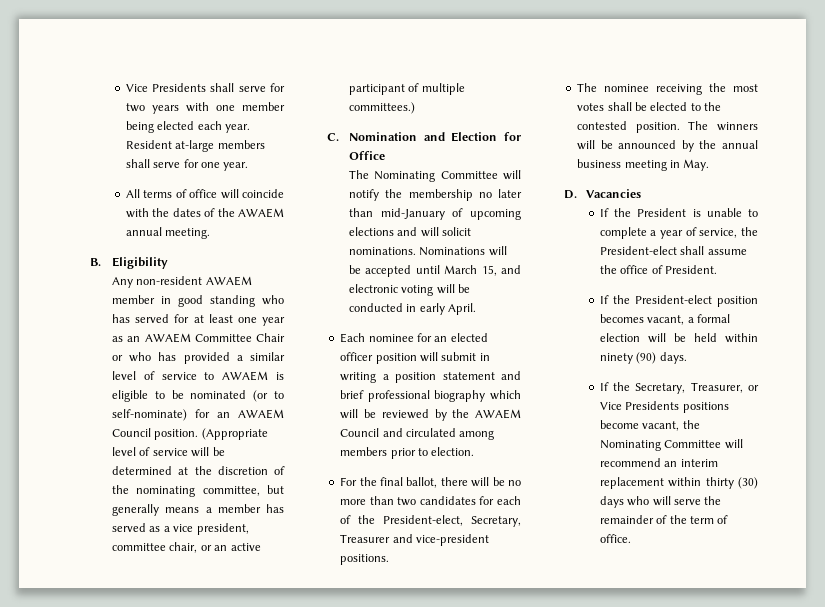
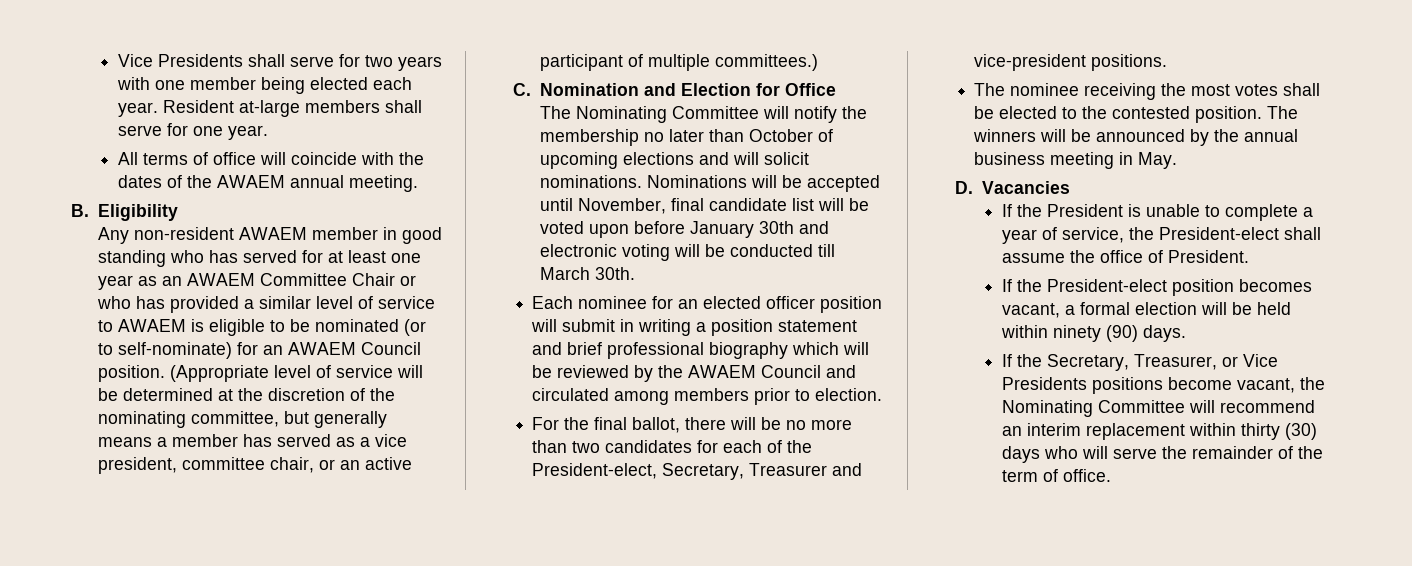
- The Nominating Committee will notify the membership no later than mid-January of upcoming elections and will solicit nominations.
+ The Nominating Committee will notify the membership no later than October of upcoming elections and will solicit nominations.
- Nominations will be accepted until March 15, and electronic voting will be conducted in early April.
+ Nominations will be accepted until November, final candidate list will be voted upon before January 30th and electronic voting will be conducted till March 30th.

